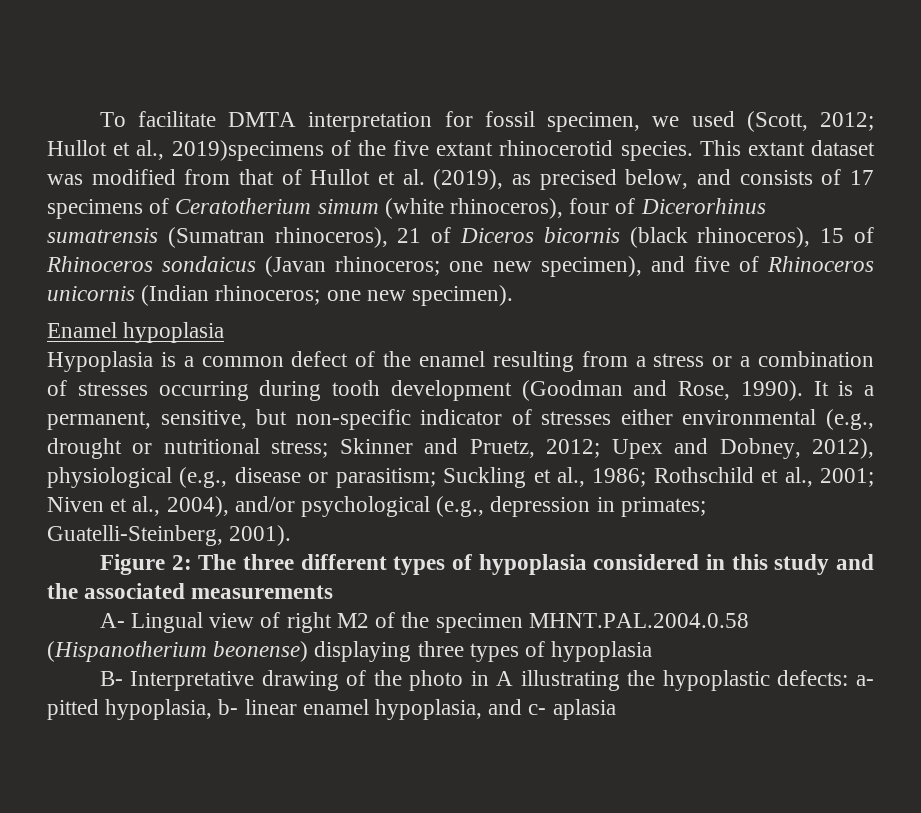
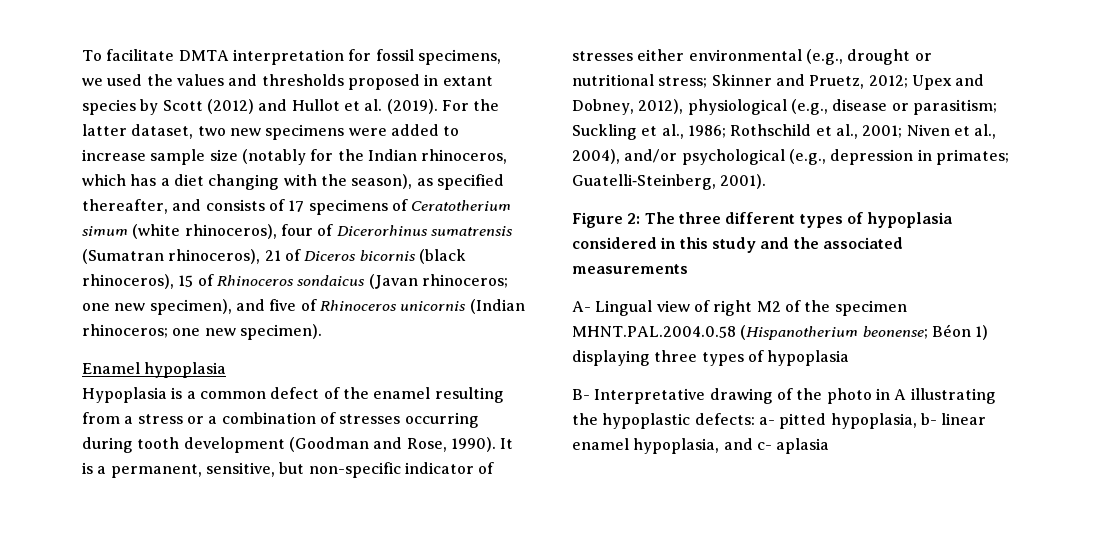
- To facilitate DMTA interpretation for fossil specimen, we used (Scott, 2012; Hullot et al., 2019)specimens of the five extant rhinocerotid species. This extant dataset was modified from that of Hullot et al. (2019), as precised below, and consists of 17 specimens of Ceratotherium simum (white rhinoceros), four of Dicerorhinus sumatrensis (Sumatran rhinoceros), 21 of Diceros bicornis (black rhinoceros), 15 of Rhinoceros sondaicus (Javan rhinoceros; one new specimen), and five of Rhinoceros unicornis (Indian rhinoceros; one new specimen).
+ To facilitate DMTA interpretation for fossil specimens, we used the values and thresholds proposed in extant species by Scott (2012) and Hullot et al. (2019). For the latter dataset, two new specimens were added to increase sample size (notably for the Indian rhinoceros, which has a diet changing with the season), as specified thereafter, and consists of 17 specimens of Ceratotherium simum (white rhinoceros), four of Dicerorhinus sumatrensis (Sumatran rhinoceros), 21 of Diceros bicornis (black rhinoceros), 15 of Rhinoceros sondaicus (Javan rhinoceros; one new specimen), and five of Rhinoceros unicornis (Indian rhinoceros; one new specimen).
- A- Lingual view of right M2 of the specimen MHNT.PAL.2004.0.58 (Hispanotherium beonense) displaying three types of hypoplasia
+ A- Lingual view of right M2 of the specimen MHNT.PAL.2004.0.58 (Hispanotherium beonense; Béon 1) displaying three types of hypoplasia

